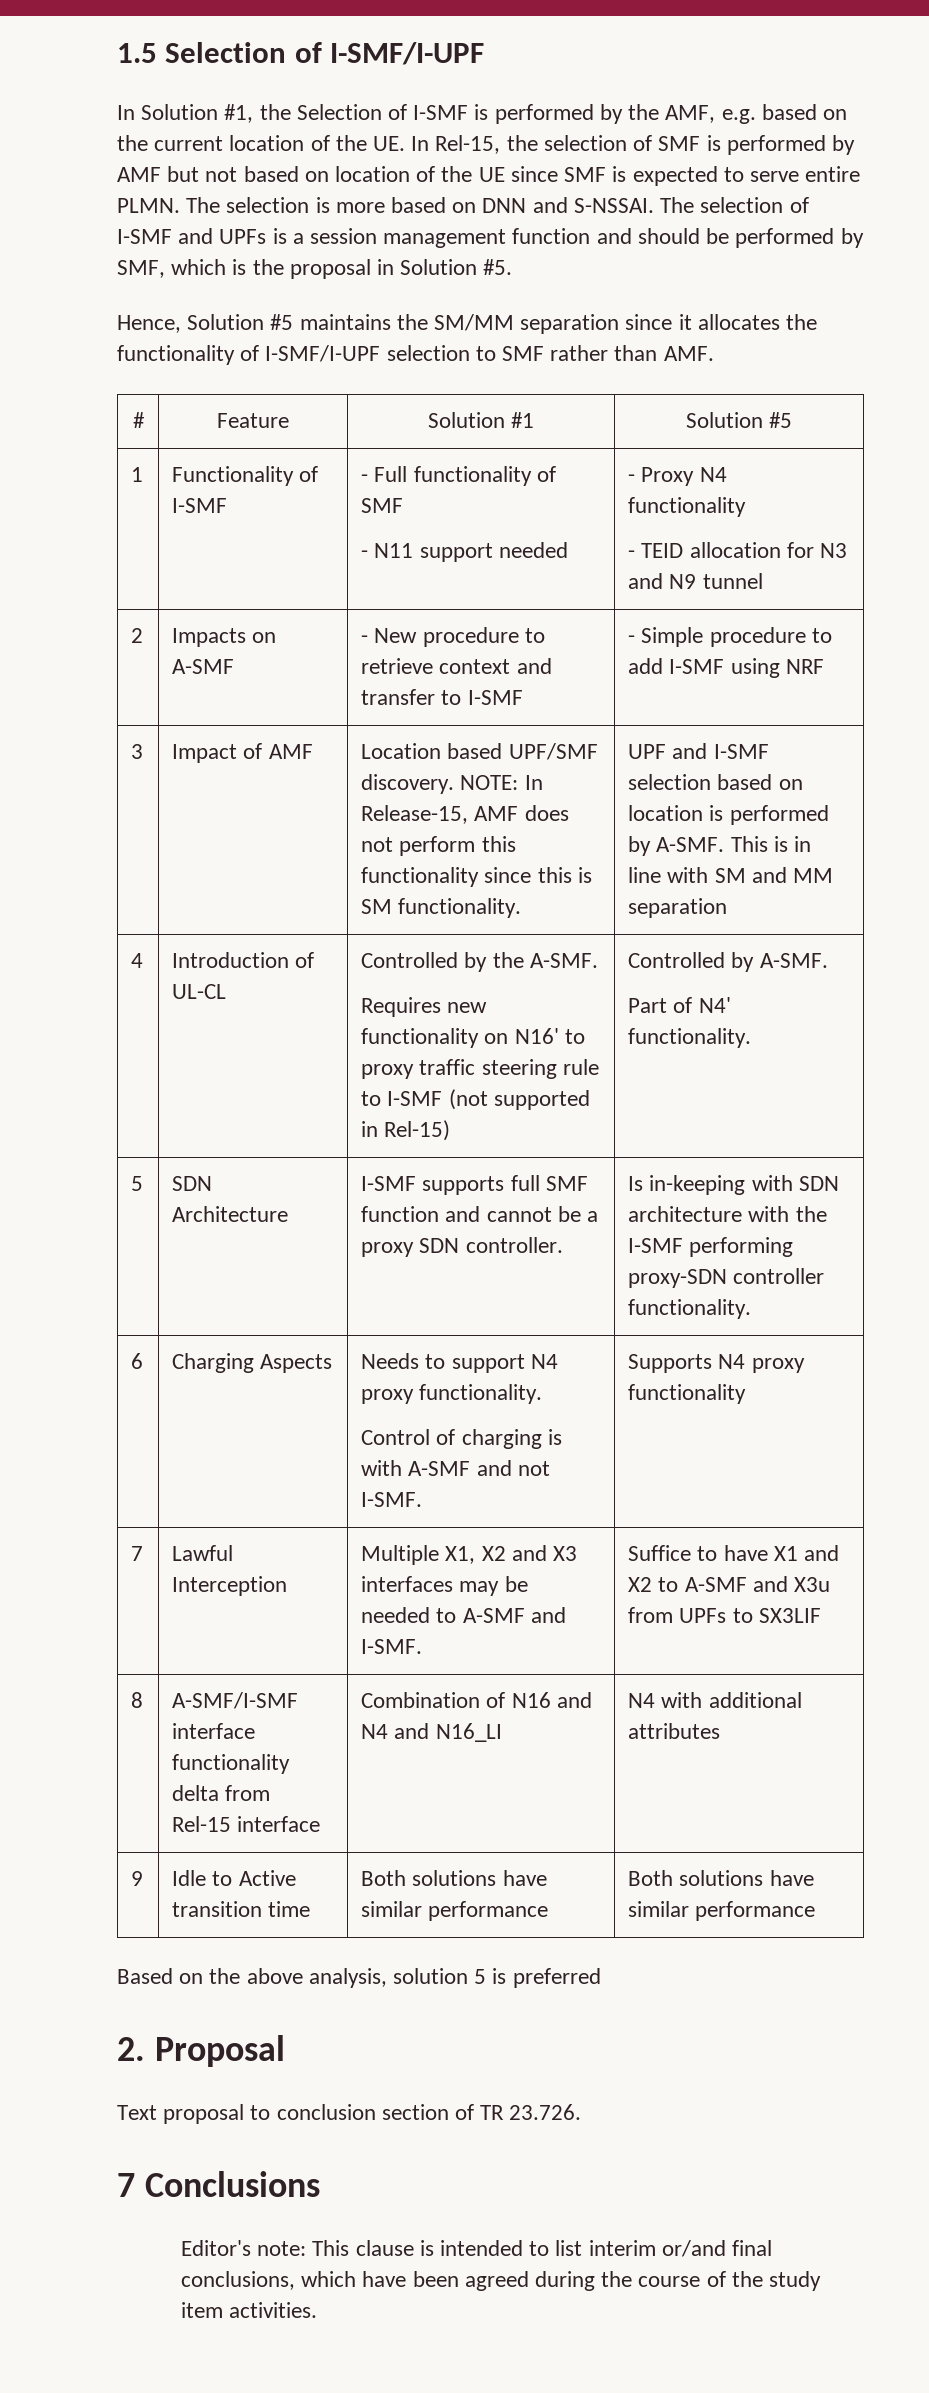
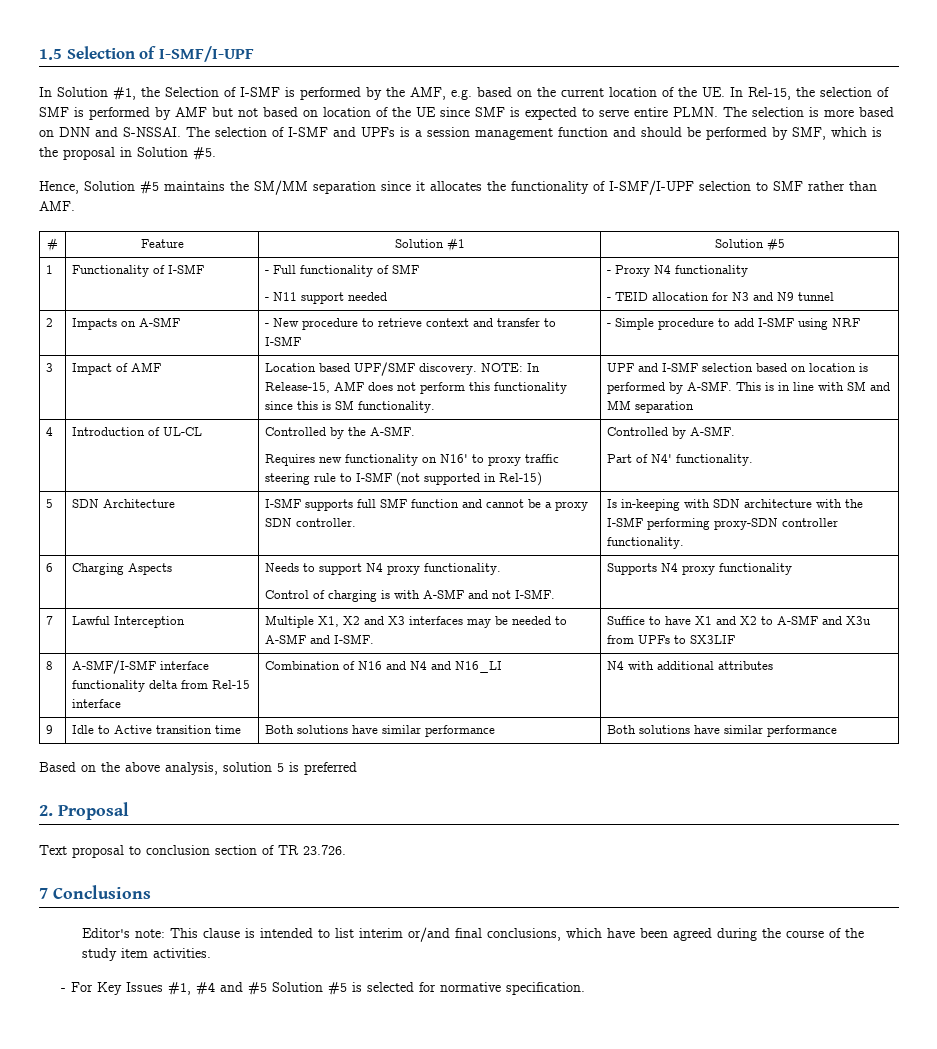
+ - For Key Issues #1, #4 and #5 Solution #5 is selected for normative specification.

